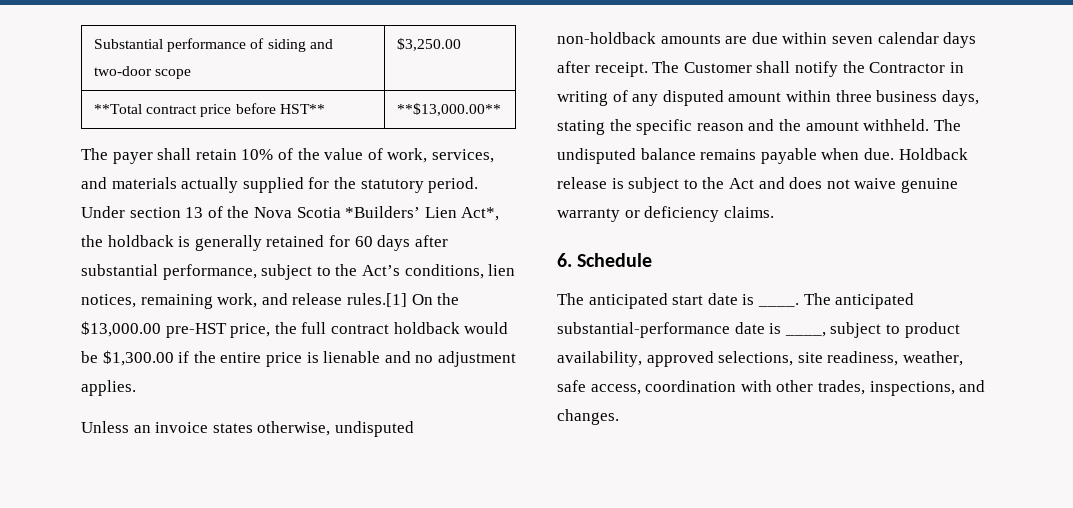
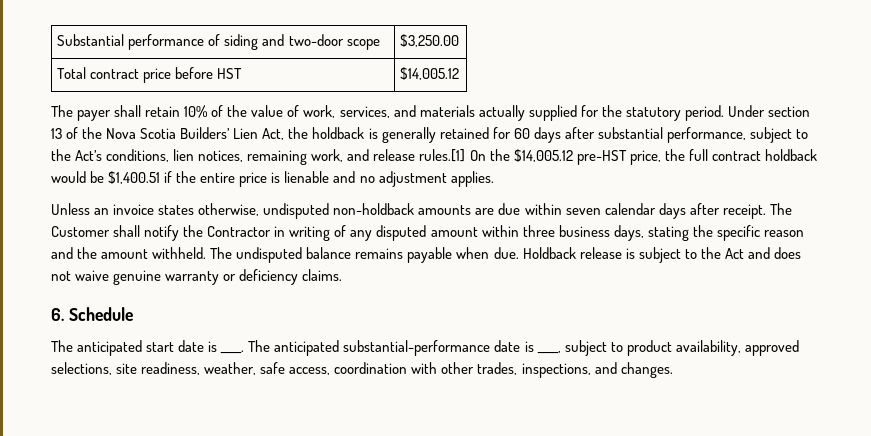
- **Total contract price before HST** | **$13,000.00**
+ Total contract price before HST | $14,005.12
- Under section 13 of the Nova Scotia *Builders’ Lien Act*, the holdback is generally retained for 60 days after substantial performance, subject to the Act’s conditions, lien notices, remaining work, and release rules.[1] On the $13,000.00 pre-HST price, the full contract holdback would be $1,300.00 if the entire price is lienable and no adjustment applies.
+ Under section 13 of the Nova Scotia Builders’ Lien Act, the holdback is generally retained for 60 days after substantial performance, subject to the Act’s conditions, lien notices, remaining work, and release rules.[1] On the $14,005.12 pre-HST price, the full contract holdback would be $1,400.51 if the entire price is lienable and no adjustment applies.

